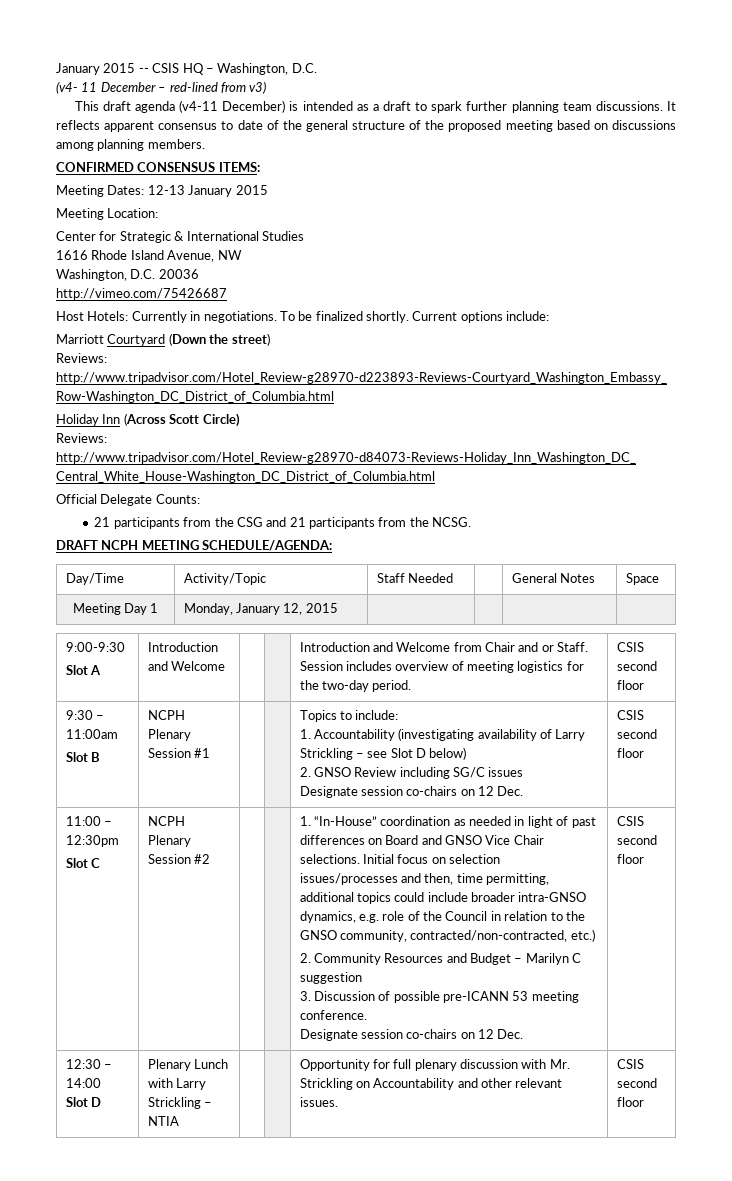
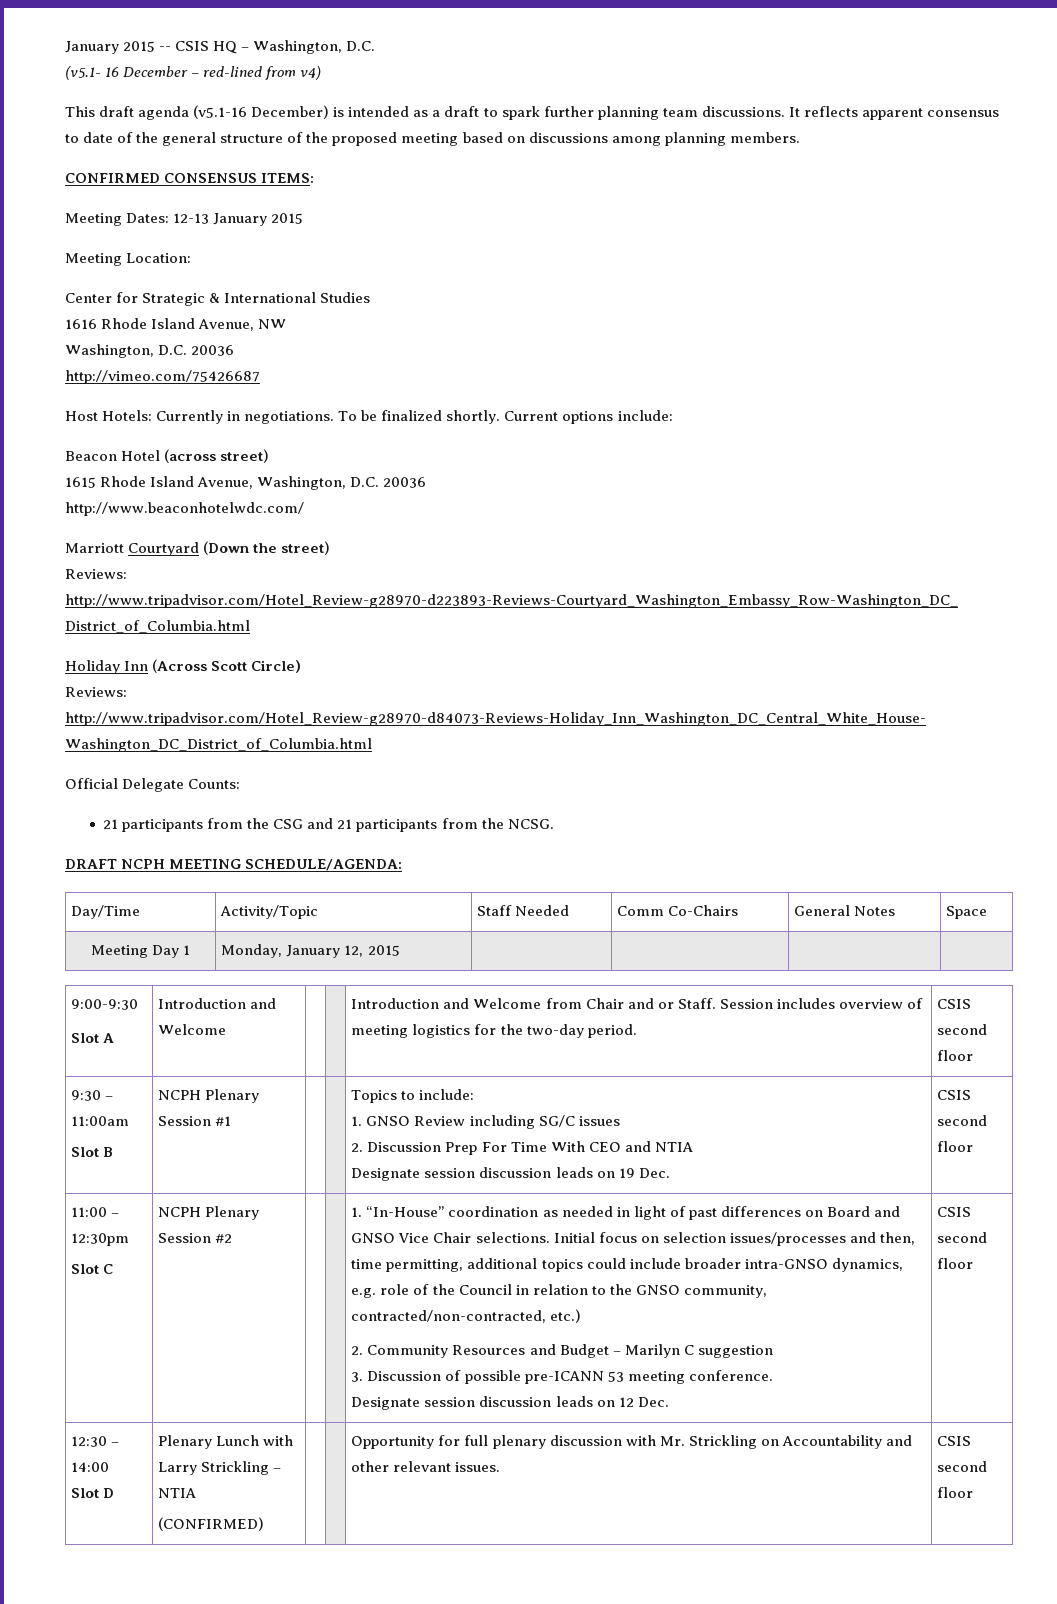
- (v4- 11 December – red-lined from v3)
+ (v5.1- 16 December – red-lined from v4)
- This draft agenda (v4-11 December) is intended as a draft to spark further planning team discussions.
+ This draft agenda (v5.1-16 December) is intended as a draft to spark further planning team discussions.
+ Beacon Hotel (across street)
+ 1615 Rhode Island Avenue, Washington, D.C. 20036
+ http://www.beaconhotelwdc.com/
- Day/Time | Activity/Topic | Staff Needed | | General Notes | Space
+ Day/Time | Activity/Topic | Staff Needed | Comm Co-Chairs | General Notes | Space
  9:30 – 11:00am
  Slot B | NCPH Plenary Session #1 | | | Topics to include:
- 1. Accountability (investigating availability of Larry Strickling – see Slot D below)
- 2. GNSO Review including SG/C issues
- Designate session co-chairs on 12 Dec. | CSIS second floor
+ 1. GNSO Review including SG/C issues
+ 2. Discussion Prep For Time With CEO and NTIA
+ Designate session discussion leads on 19 Dec. | CSIS second floor
  3. Discussion of possible pre-ICANN 53 meeting conference.
- Designate session co-chairs on 12 Dec.
+ Designate session discussion leads on 12 Dec.
  12:30 – 14:00
- Slot D | Plenary Lunch with Larry Strickling – NTIA | | | Opportunity for full plenary discussion with Mr. Strickling on Accountability and other relevant issues. | CSIS second floor
+ Slot D | Plenary Lunch with Larry Strickling – NTIA
+ (CONFIRMED) | | | Opportunity for full plenary discussion with Mr. Strickling on Accountability and other relevant issues. | CSIS second floor

